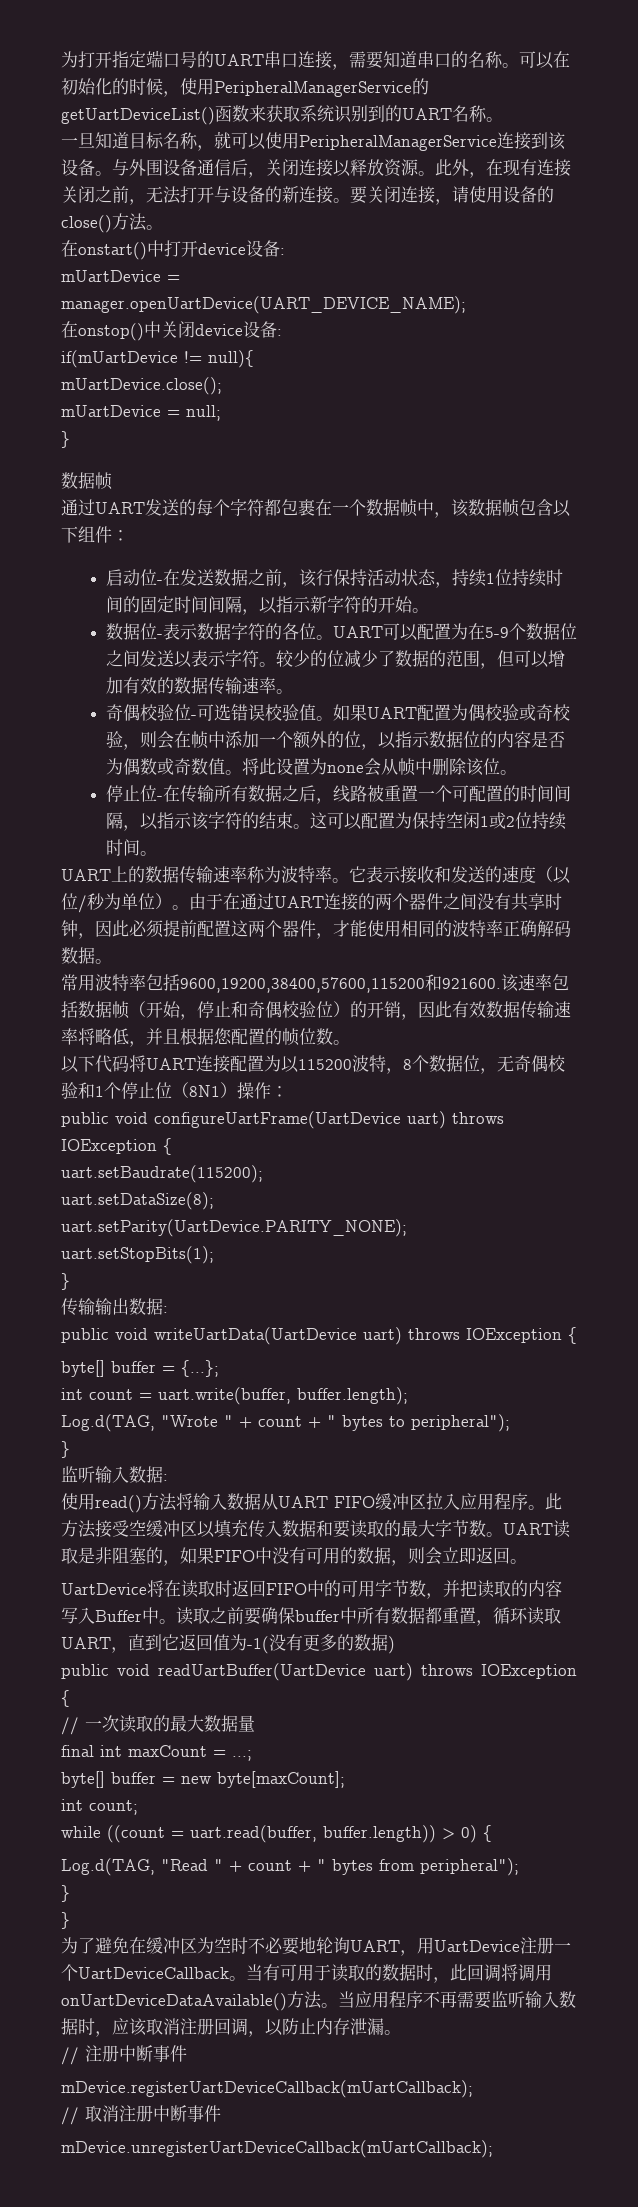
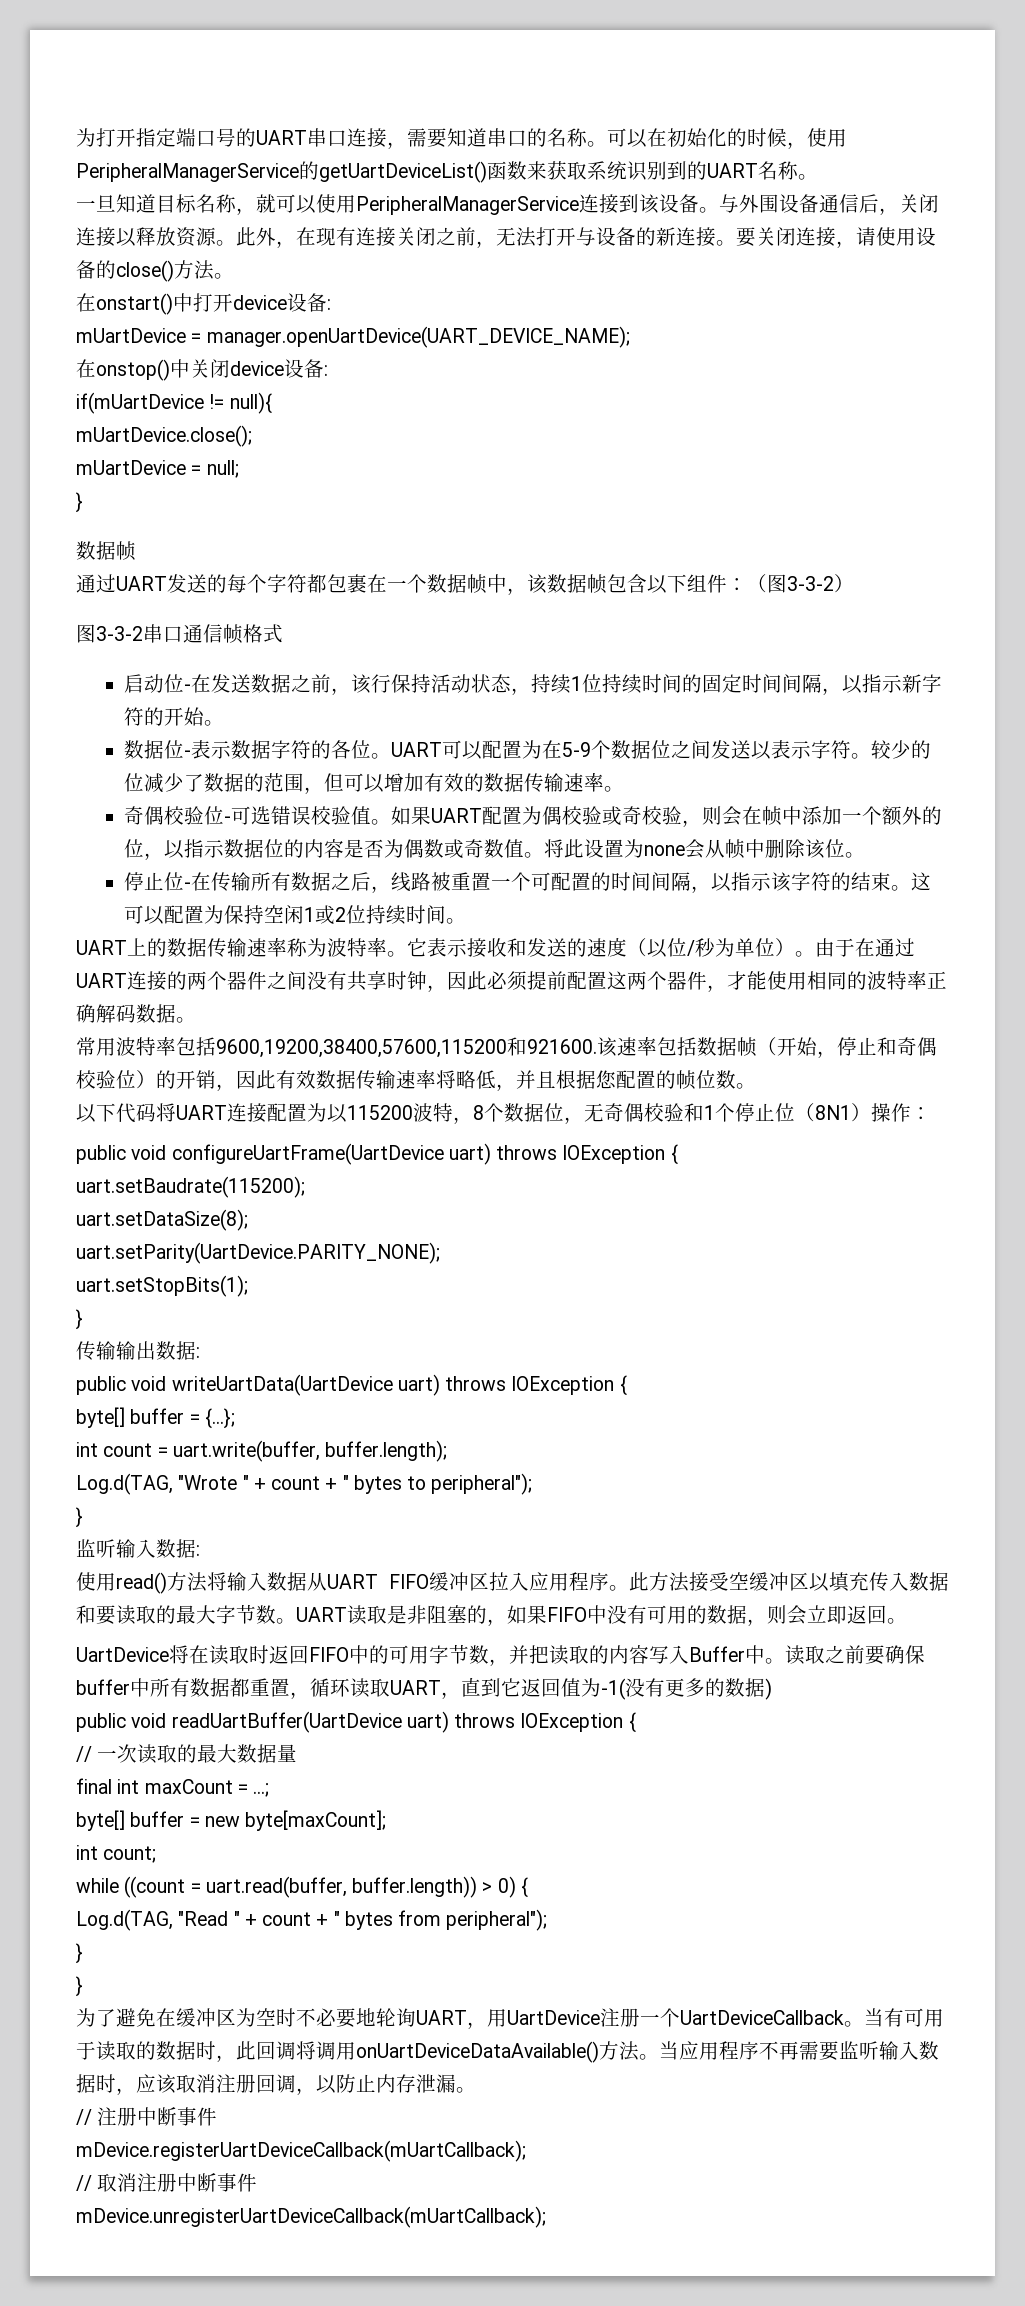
- 通过UART发送的每个字符都包裹在一个数据帧中，该数据帧包含以下组件：
+ 通过UART发送的每个字符都包裹在一个数据帧中，该数据帧包含以下组件：（图3-3-2）
+ 图3-3-2串口通信帧格式

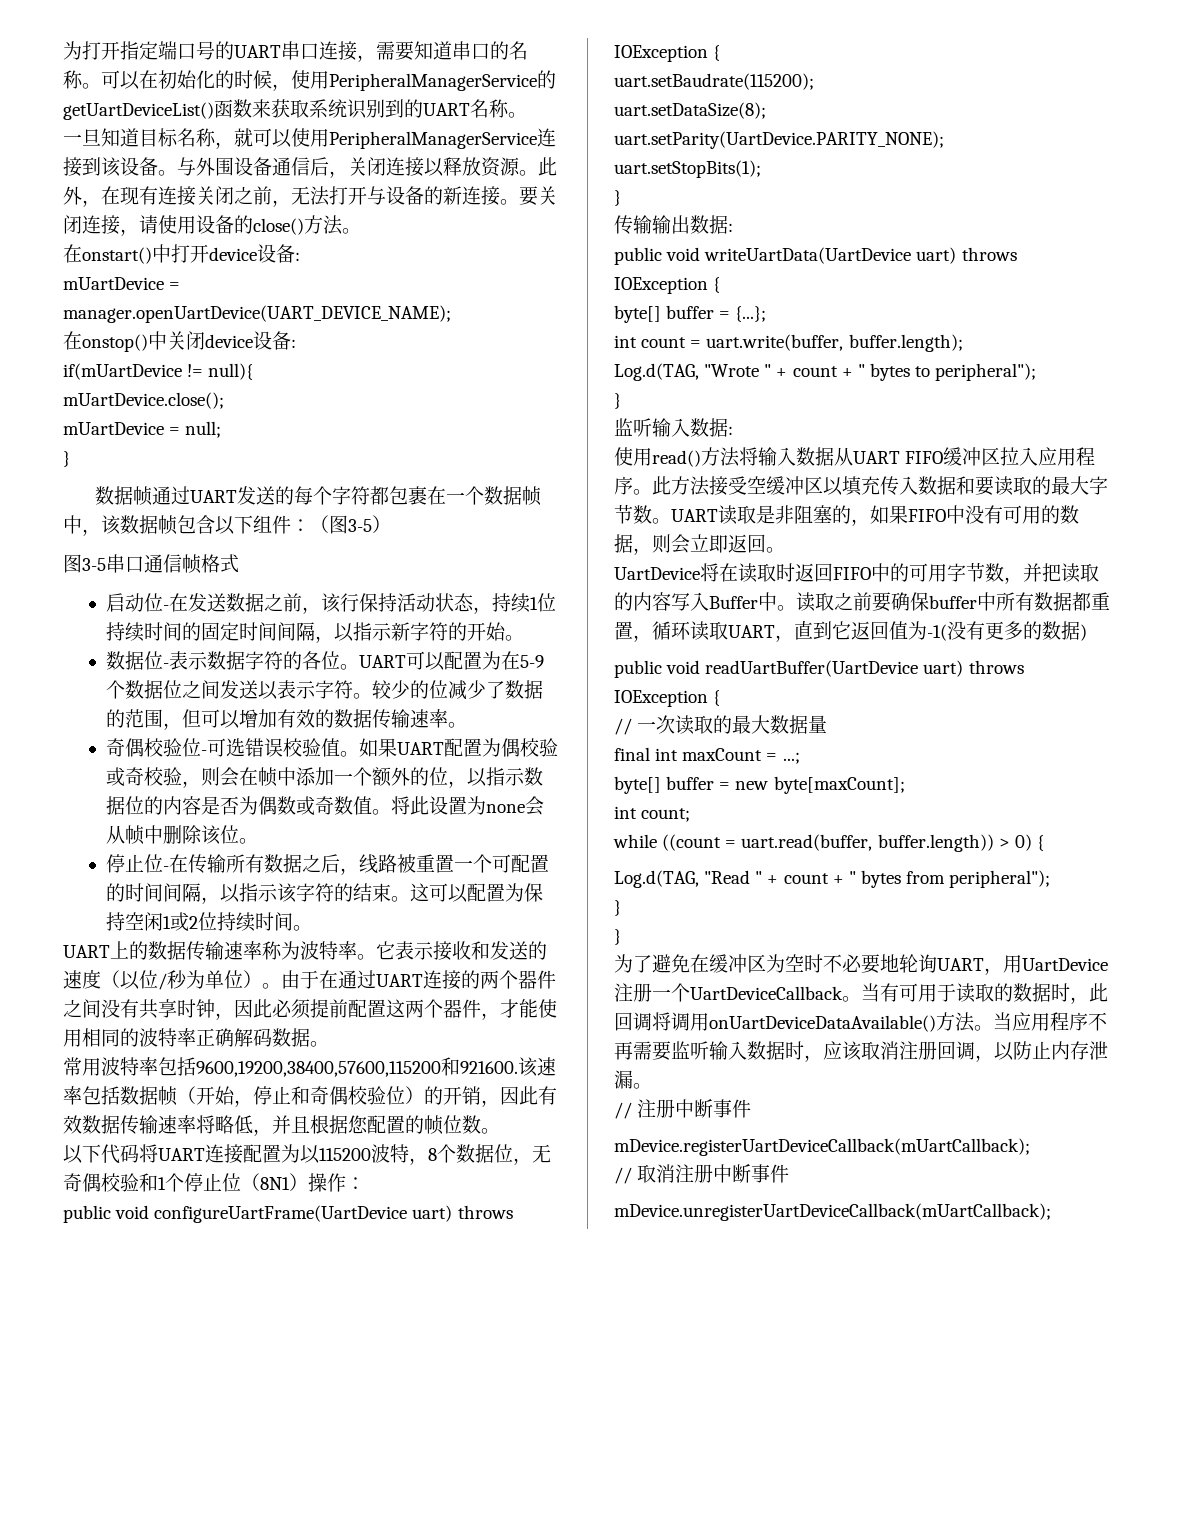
  mUartDevice = null;
  }
- 数据帧
- 通过UART发送的每个字符都包裹在一个数据帧中，该数据帧包含以下组件：（图3-3-2）
+ 数据帧通过UART发送的每个字符都包裹在一个数据帧中，该数据帧包含以下组件：（图3-5）
- 图3-3-2串口通信帧格式
+ 图3-5串口通信帧格式

